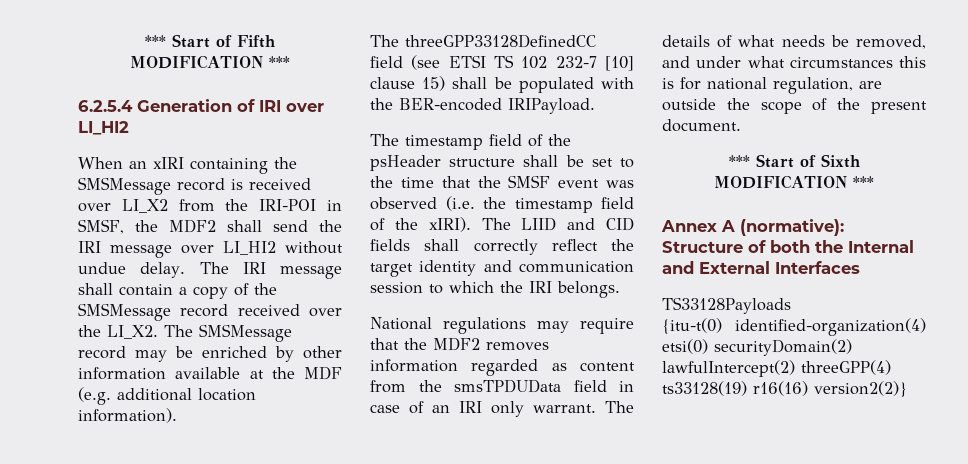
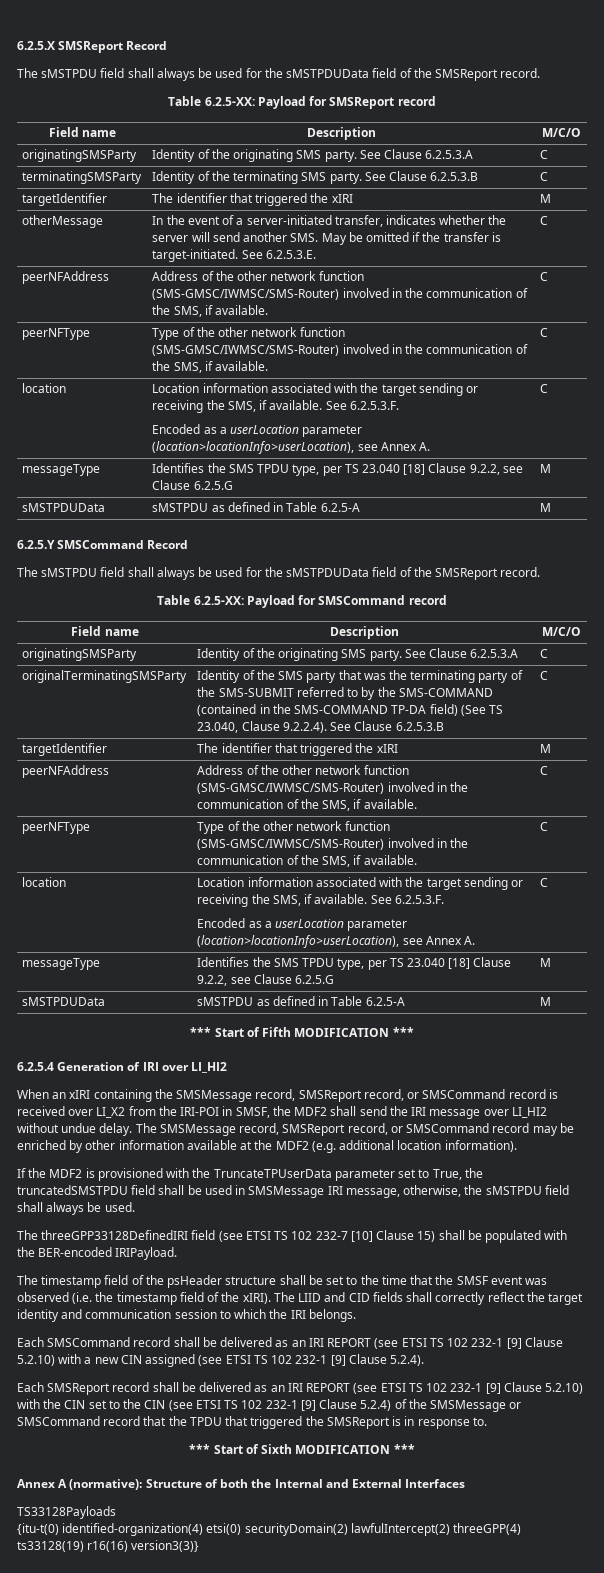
+ 6.2.5.X SMSReport Record
+ The sMSTPDU field shall always be used for the sMSTPDUData field of the SMSReport record.
+ Table 6.2.5-XX: Payload for SMSReport record
+ Field name | Description | M/C/O
+ originatingSMSParty | Identity of the originating SMS party. See Clause 6.2.5.3.A | C
+ terminatingSMSParty | Identity of the terminating SMS party. See Clause 6.2.5.3.B | C
+ targetIdentifier | The identifier that triggered the xIRI | M
+ otherMessage | In the event of a server-initiated transfer, indicates whether the server will send another SMS. May be omitted if the transfer is target-initiated. See 6.2.5.3.E. | C
+ peerNFAddress | Address of the other network function (SMS-GMSC/IWMSC/SMS-Router) involved in the communication of the SMS, if available. | C
+ peerNFType | Type of the other network function (SMS-GMSC/IWMSC/SMS-Router) involved in the communication of the SMS, if available. | C
+ location | Location information associated with the target sending or receiving the SMS, if available. See 6.2.5.3.F.
+ Encoded as a userLocation parameter (location>locationInfo>userLocation), see Annex A. | C
+ messageType | Identifies the SMS TPDU type, per TS 23.040 [18] Clause 9.2.2, see Clause 6.2.5.G | M
+ sMSTPDUData | sMSTPDU as defined in Table 6.2.5-A | M
+ 6.2.5.Y SMSCommand Record
+ The sMSTPDU field shall always be used for the sMSTPDUData field of the SMSReport record.
+ Table 6.2.5-XX: Payload for SMSCommand record
+ Field name | Description | M/C/O
+ originatingSMSParty | Identity of the originating SMS party. See Clause 6.2.5.3.A | C
+ originalTerminatingSMSParty | Identity of the SMS party that was the terminating party of the SMS-SUBMIT referred to by the SMS-COMMAND (contained in the SMS-COMMAND TP-DA field) (See TS 23.040, Clause 9.2.2.4). See Clause 6.2.5.3.B | C
+ targetIdentifier | The identifier that triggered the xIRI | M
+ peerNFAddress | Address of the other network function (SMS-GMSC/IWMSC/SMS-Router) involved in the communication of the SMS, if available. | C
+ peerNFType | Type of the other network function (SMS-GMSC/IWMSC/SMS-Router) involved in the communication of the SMS, if available. | C
+ location | Location information associated with the target sending or receiving the SMS, if available. See 6.2.5.3.F.
+ Encoded as a userLocation parameter (location>locationInfo>userLocation), see Annex A. | C
+ messageType | Identifies the SMS TPDU type, per TS 23.040 [18] Clause 9.2.2, see Clause 6.2.5.G | M
+ sMSTPDUData | sMSTPDU as defined in Table 6.2.5-A | M
- When an xIRI containing the SMSMessage record is received over LI_X2 from the IRI-POI in SMSF, the MDF2 shall send the IRI message over LI_HI2 without undue delay.
+ When an xIRI containing the SMSMessage record, SMSReport record, or SMSCommand record is received over LI_X2 from the IRI-POI in SMSF, the MDF2 shall send the IRI message over LI_HI2 without undue delay.
- The IRI message shall contain a copy of the SMSMessage record received over the LI_X2. The SMSMessage record may be enriched by other information available at the MDF (e.g. additional location information).
+ The SMSMessage record, SMSReport record, or SMSCommand record may be enriched by other information available at the MDF2 (e.g. additional location information).
- The threeGPP33128DefinedCC field (see ETSI TS 102 232-7 [10] clause 15) shall be populated with the BER-encoded IRIPayload.
+ If the MDF2 is provisioned with the TruncateTPUserData parameter set to True, the truncatedSMSTPDU field shall be used in SMSMessage IRI message, otherwise, the sMSTPDU field shall always be used.
+ The threeGPP33128DefinedIRI field (see ETSI TS 102 232-7 [10] Clause 15) shall be populated with the BER-encoded IRIPayload.
- National regulations may require that the MDF2 removes information regarded as content from the smsTPDUData field in case of an IRI only warrant. The details of what needs be removed, and under what circumstances this is for national regulation, are outside the scope of the present document.
+ Each SMSCommand record shall be delivered as an IRI REPORT (see ETSI TS 102 232-1 [9] Clause 5.2.10) with a new CIN assigned (see ETSI TS 102 232-1 [9] Clause 5.2.4).
+ Each SMSReport record shall be delivered as an IRI REPORT (see ETSI TS 102 232-1 [9] Clause 5.2.10) with the CIN set to the CIN (see ETSI TS 102 232-1 [9] Clause 5.2.4) of the SMSMessage or SMSCommand record that the TPDU that triggered the SMSReport is in response to.
- {itu-t(0) identified-organization(4) etsi(0) securityDomain(2) lawfulIntercept(2) threeGPP(4) ts33128(19) r16(16) version2(2)}
+ {itu-t(0) identified-organization(4) etsi(0) securityDomain(2) lawfulIntercept(2) threeGPP(4) ts33128(19) r16(16) version3(3)}

